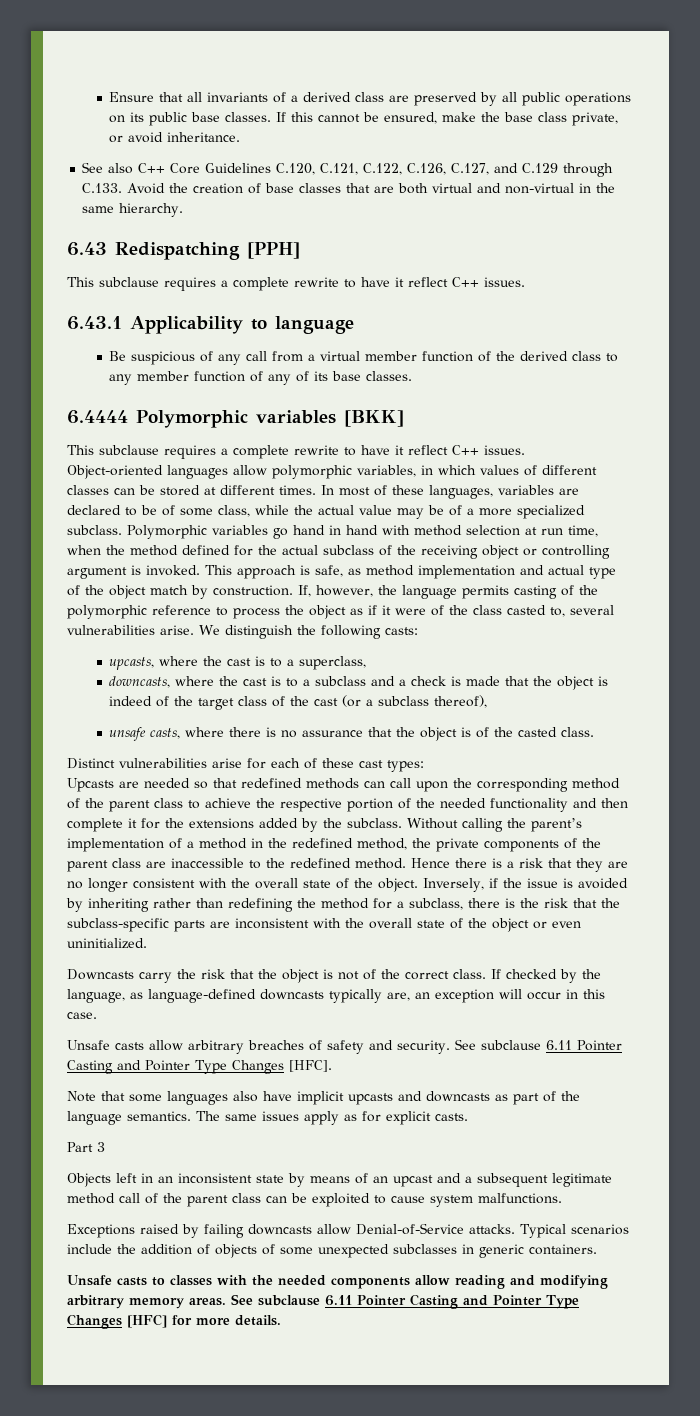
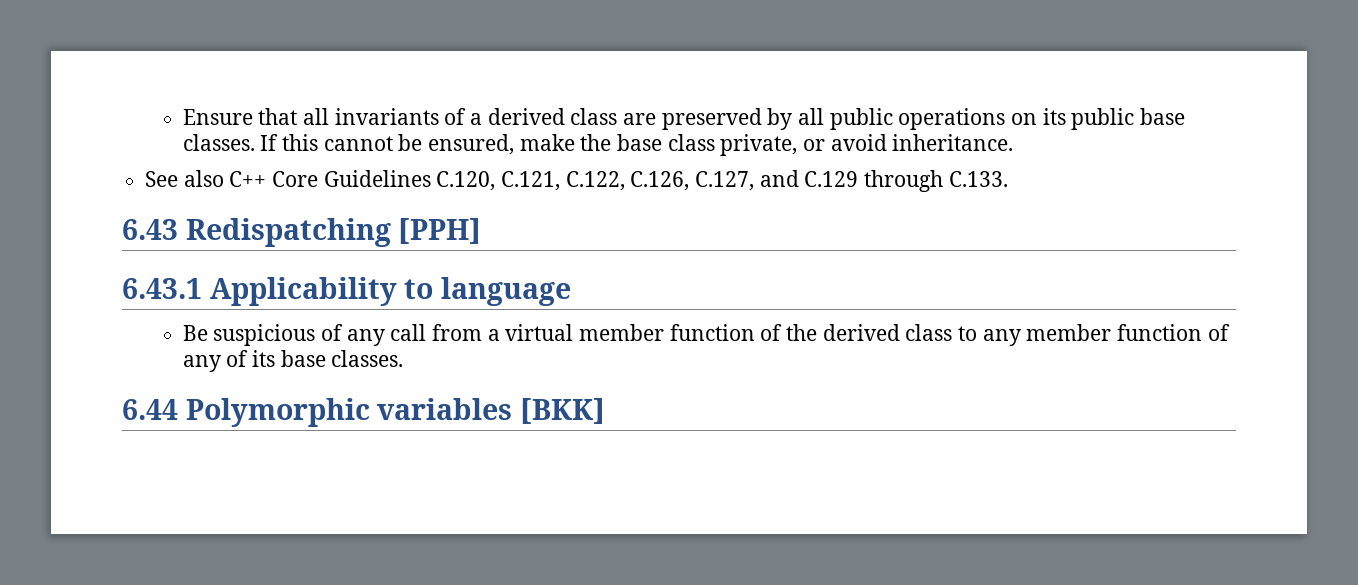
- See also C++ Core Guidelines C.120, C.121, C.122, C.126, C.127, and C.129 through C.133. Avoid the creation of base classes that are both virtual and non-virtual in the same hierarchy.
+ See also C++ Core Guidelines C.120, C.121, C.122, C.126, C.127, and C.129 through C.133.
  6.43 Redispatching [PPH]
- This subclause requires a complete rewrite to have it reflect C++ issues.
- 6.4444 Polymorphic variables [BKK]
- This subclause requires a complete rewrite to have it reflect C++ issues.
- Object-oriented languages allow polymorphic variables, in which values of different classes can be stored at different times. In most of these languages, variables are declared to be of some class, while the actual value may be of a more specialized subclass. Polymorphic variables go hand in hand with method selection at run time, when the method defined for the actual subclass of the receiving object or controlling argument is invoked. This approach is safe, as method implementation and actual type of the object match by construction. If, however, the language permits casting of the polymorphic reference to process the object as if it were of the class casted to, several vulnerabilities arise. We distinguish the following casts:
- upcasts, where the cast is to a superclass,
- downcasts, where the cast is to a subclass and a check is made that the object is indeed of the target class of the cast (or a subclass thereof),
- unsafe casts, where there is no assurance that the object is of the casted class.
- Distinct vulnerabilities arise for each of these cast types:
- Upcasts are needed so that redefined methods can call upon the corresponding method of the parent class to achieve the respective portion of the needed functionality and then complete it for the extensions added by the subclass. Without calling the parent’s implementation of a method in the redefined method, the private components of the parent class are inaccessible to the redefined method. Hence there is a risk that they are no longer consistent with the overall state of the object. Inversely, if the issue is avoided by inheriting rather than redefining the method for a subclass, there is the risk that the subclass-specific parts are inconsistent with the overall state of the object or even uninitialized.
- Downcasts carry the risk that the object is not of the correct class. If checked by the language, as language-defined downcasts typically are, an exception will occur in this case.
- Unsafe casts allow arbitrary breaches of safety and security. See subclause 6.11 Pointer Casting and Pointer Type Changes [HFC].
- Note that some languages also have implicit upcasts and downcasts as part of the language semantics. The same issues apply as for explicit casts.
- Part 3
- Objects left in an inconsistent state by means of an upcast and a subsequent legitimate method call of the parent class can be exploited to cause system malfunctions.
- Exceptions raised by failing downcasts allow Denial-of-Service attacks. Typical scenarios include the addition of objects of some unexpected subclasses in generic containers.
- Unsafe casts to classes with the needed components allow reading and modifying arbitrary memory areas. See subclause 6.11 Pointer Casting and Pointer Type Changes [HFC] for more details.
+ 6.44 Polymorphic variables [BKK]

